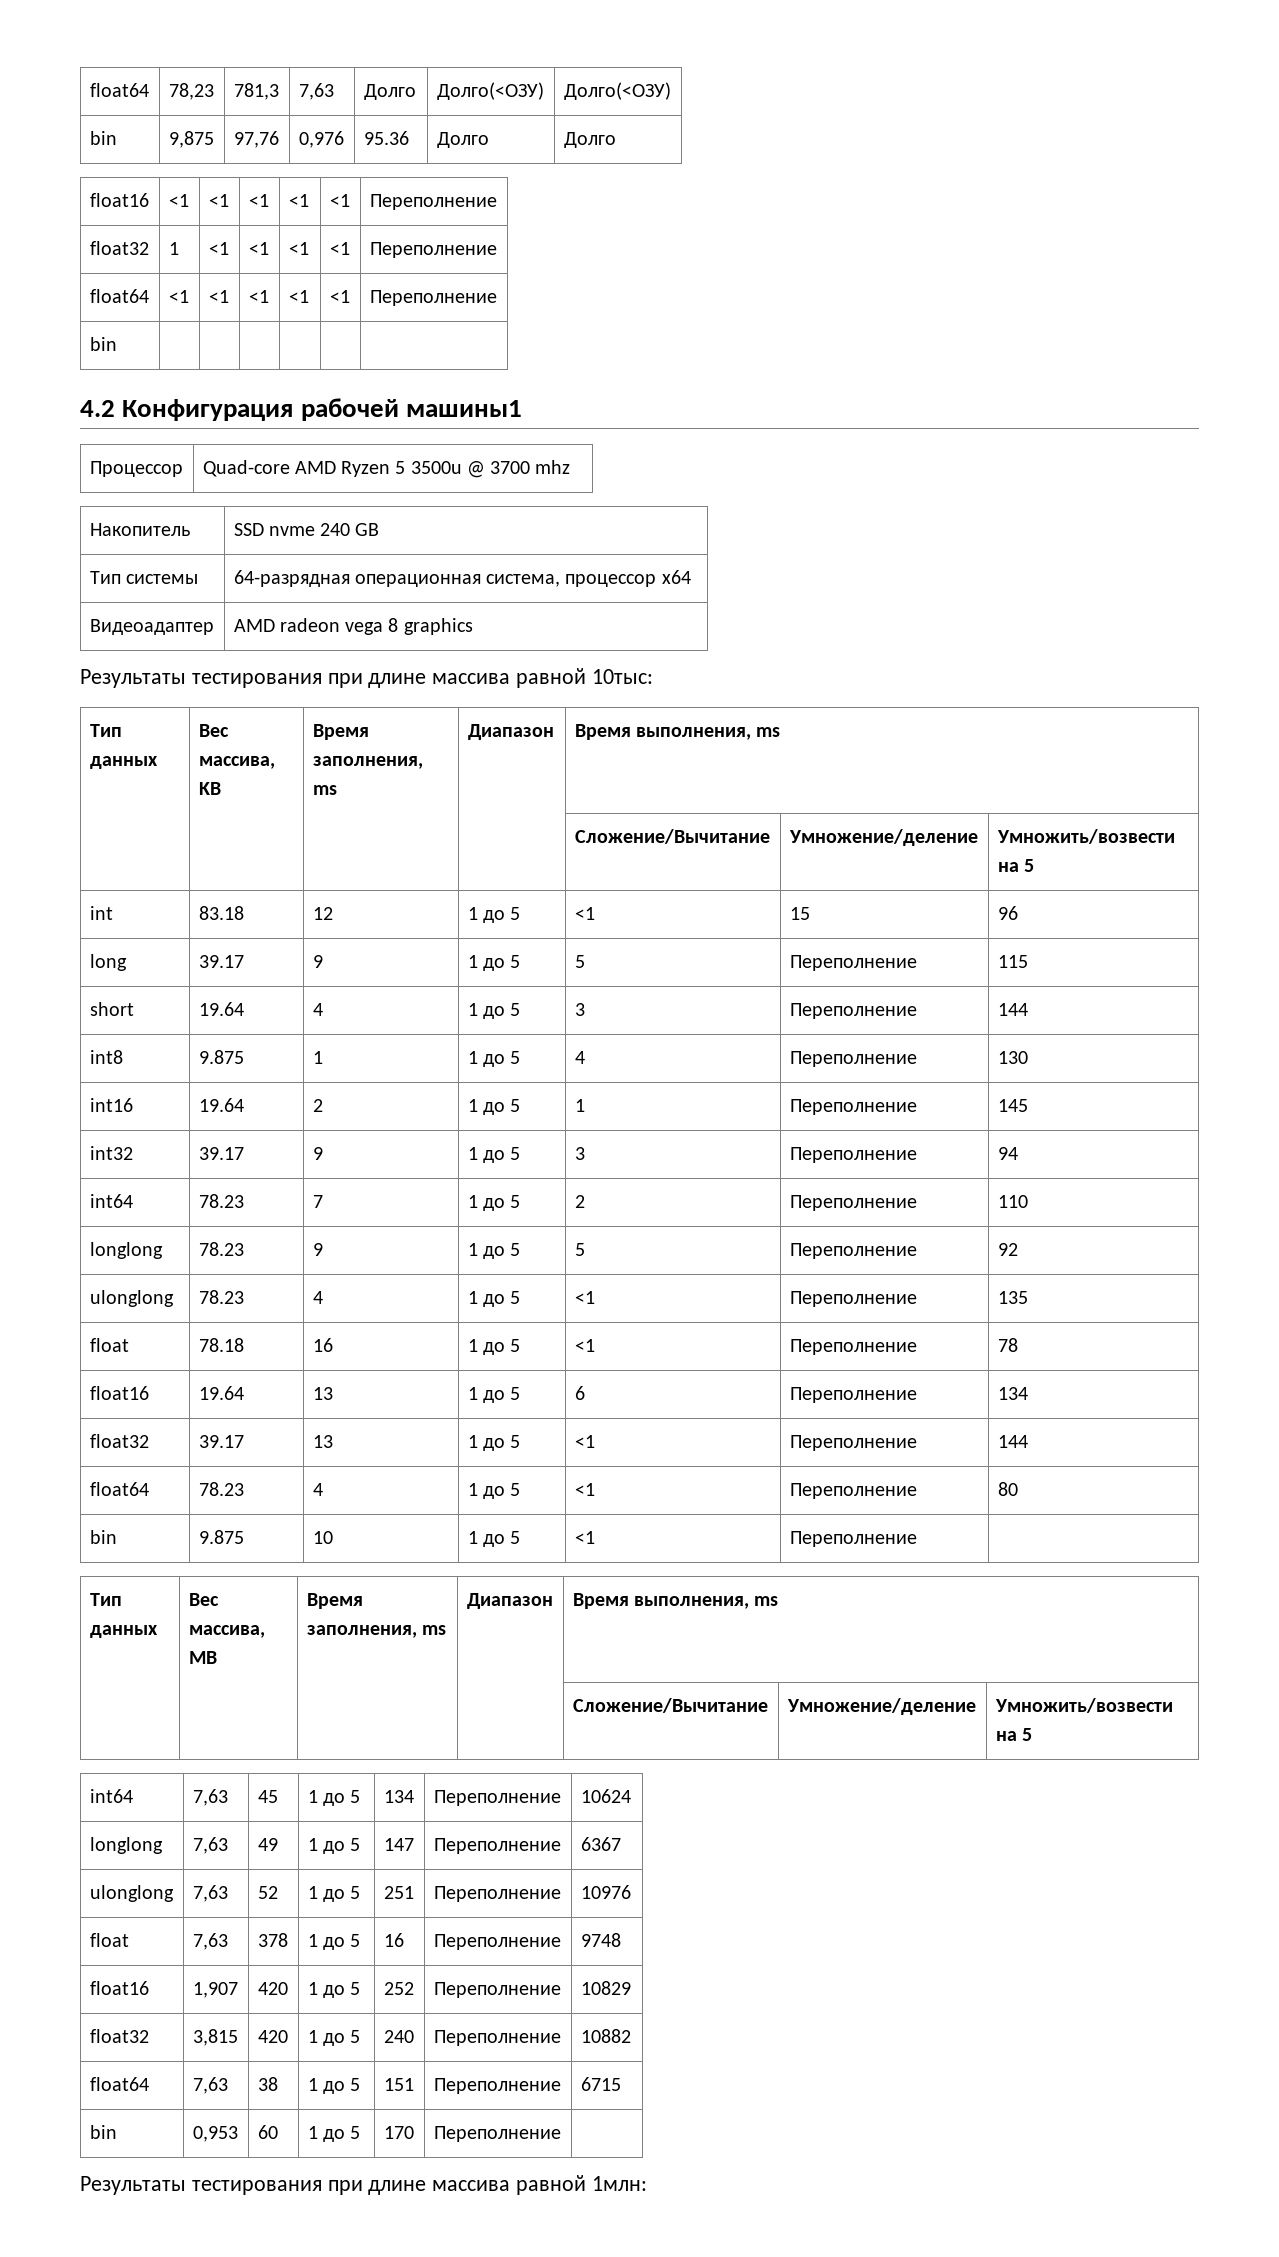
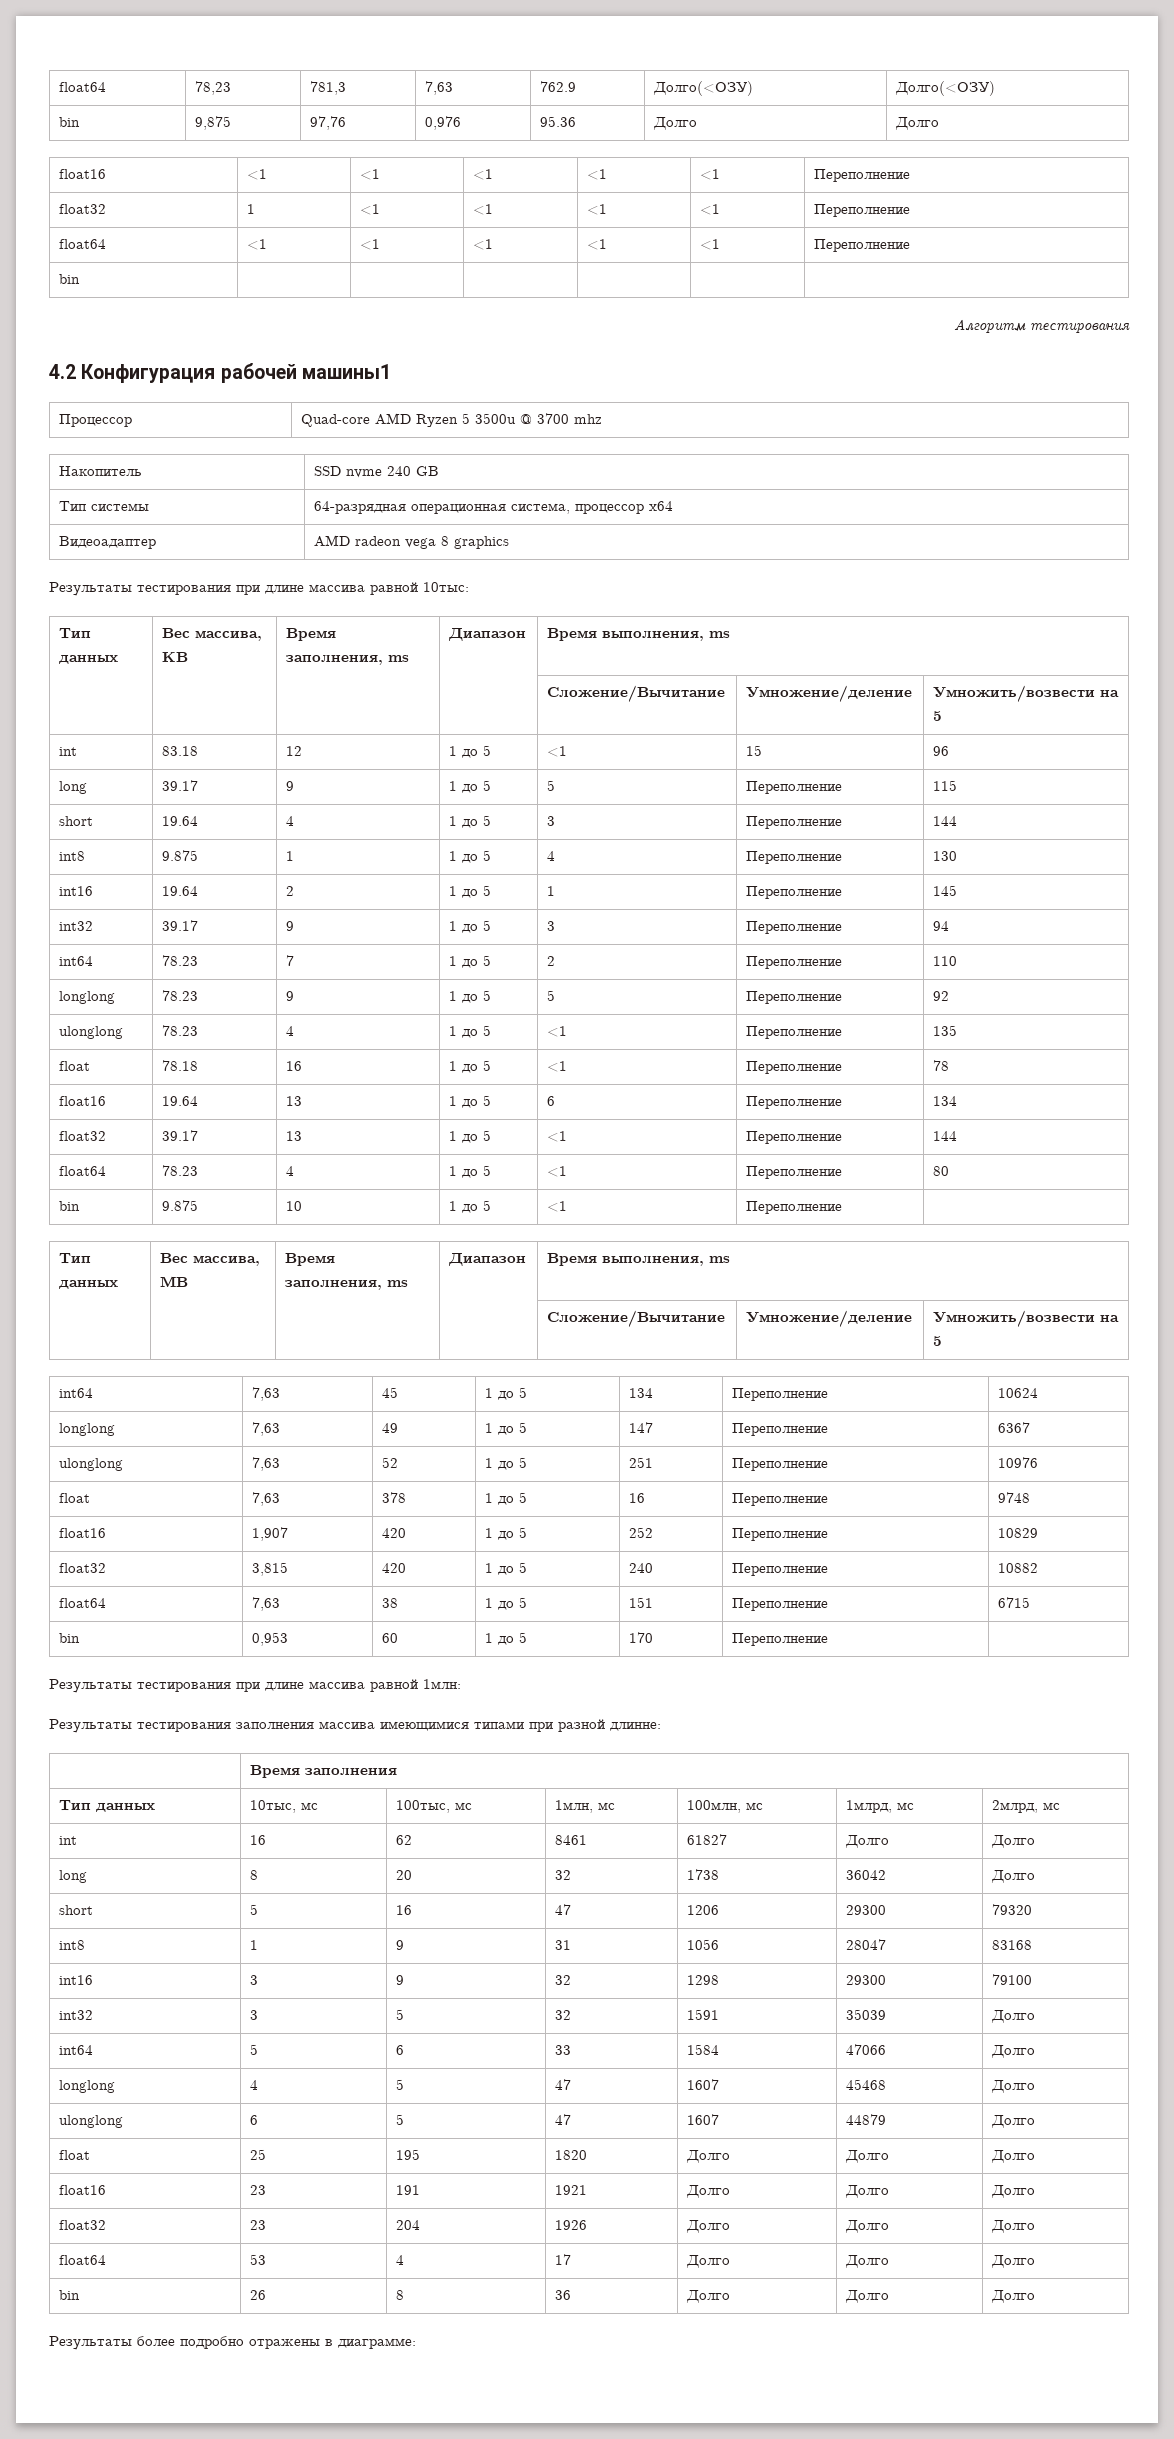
- float64 | 78,23 | 781,3 | 7,63 | Долго | Долго(<ОЗУ) | Долго(<ОЗУ)
+ float64 | 78,23 | 781,3 | 7,63 | 762.9 | Долго(<ОЗУ) | Долго(<ОЗУ)
+ Алгоритм тестирования
+ Результаты тестирования заполнения массива имеющимися типами при разной длинне:
+ | Время заполнения
+ Тип данных | 10тыс, мс | 100тыс, мс | 1млн, мс | 100млн, мс | 1млрд, мс | 2млрд, мс
+ int | 16 | 62 | 8461 | 61827 | Долго | Долго
+ long | 8 | 20 | 32 | 1738 | 36042 | Долго
+ short | 5 | 16 | 47 | 1206 | 29300 | 79320
+ int8 | 1 | 9 | 31 | 1056 | 28047 | 83168
+ int16 | 3 | 9 | 32 | 1298 | 29300 | 79100
+ int32 | 3 | 5 | 32 | 1591 | 35039 | Долго
+ int64 | 5 | 6 | 33 | 1584 | 47066 | Долго
+ longlong | 4 | 5 | 47 | 1607 | 45468 | Долго
+ ulonglong | 6 | 5 | 47 | 1607 | 44879 | Долго
+ float | 25 | 195 | 1820 | Долго | Долго | Долго
+ float16 | 23 | 191 | 1921 | Долго | Долго | Долго
+ float32 | 23 | 204 | 1926 | Долго | Долго | Долго
+ float64 | 53 | 4 | 17 | Долго | Долго | Долго
+ bin | 26 | 8 | 36 | Долго | Долго | Долго
+ Результаты более подробно отражены в диаграмме:

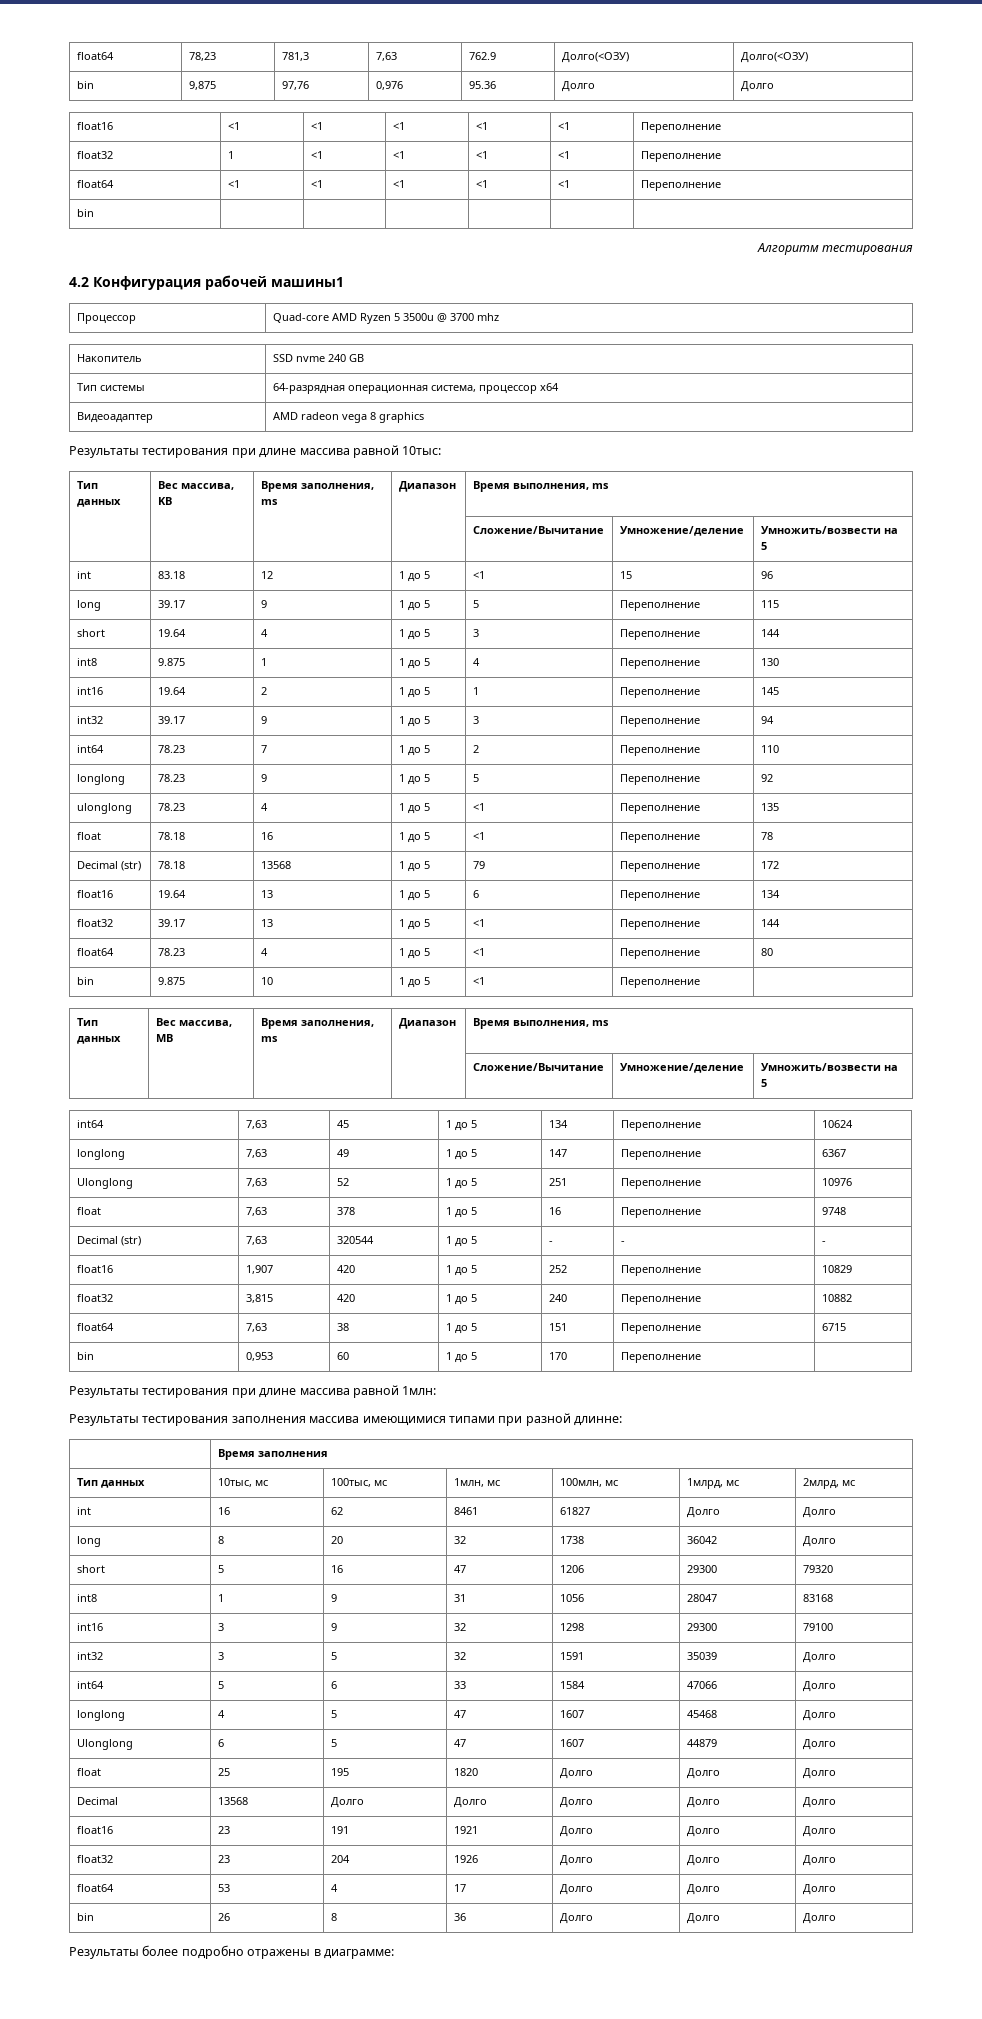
+ Decimal (str) | 78.18 | 13568 | 1 до 5 | 79 | Переполнение | 172
- ulonglong | 7,63 | 52 | 1 до 5 | 251 | Переполнение | 10976
+ Ulonglong | 7,63 | 52 | 1 до 5 | 251 | Переполнение | 10976
+ Decimal (str) | 7,63 | 320544 | 1 до 5 | - | - | -
- ulonglong | 6 | 5 | 47 | 1607 | 44879 | Долго
+ Ulonglong | 6 | 5 | 47 | 1607 | 44879 | Долго
+ Decimal | 13568 | Долго | Долго | Долго | Долго | Долго

